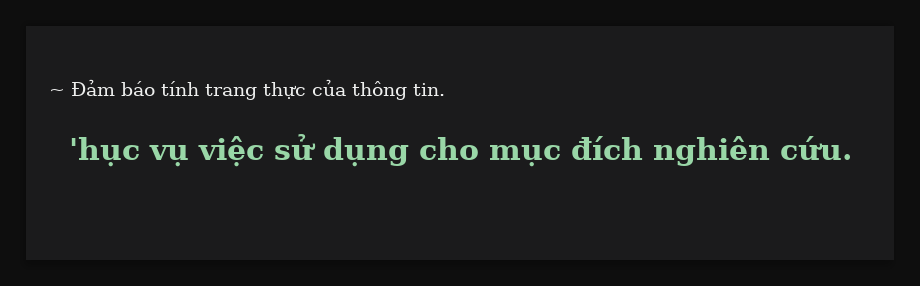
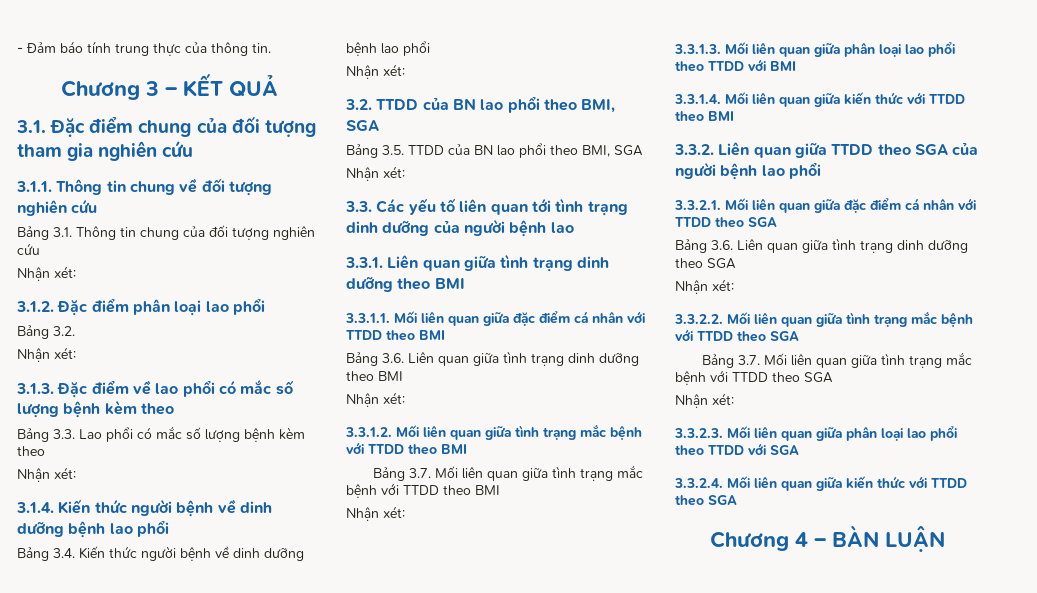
- ~ Đảm báo tính trang thực của thông tin.
+ - Đảm báo tính trung thực của thông tin.
- 'hục vụ việc sử dụng cho mục đích nghiên cứu.
+ Chương 3 – KẾT QUẢ
+ 3.1. Đặc điểm chung của đối tượng tham gia nghiên cứu
+ 3.1.1. Thông tin chung về đối tượng nghiên cứu
+ Bảng 3.1. Thông tin chung của đối tượng nghiên cứu
+ Nhận xét:
+ 3.1.2. Đặc điểm phân loại lao phổi
+ Bảng 3.2.
+ Nhận xét:
+ 3.1.3. Đặc điểm về lao phổi có mắc số lượng bệnh kèm theo
+ Bảng 3.3. Lao phổi có mắc số lượng bệnh kèm theo
+ Nhận xét:
+ 3.1.4. Kiến thức người bệnh về dinh dưỡng bệnh lao phổi
+ Bảng 3.4. Kiến thức người bệnh về dinh dưỡng bệnh lao phổi
+ Nhận xét:
+ 3.2. TTDD của BN lao phổi theo BMI, SGA
+ Bảng 3.5. TTDD của BN lao phổi theo BMI, SGA
+ Nhận xét:
+ 3.3. Các yếu tố liên quan tới tình trạng dinh dưỡng của người bệnh lao
+ 3.3.1. Liên quan giữa tình trạng dinh dưỡng theo BMI
+ 3.3.1.1. Mối liên quan giữa đặc điểm cá nhân với TTDD theo BMI
+ Bảng 3.6. Liên quan giữa tình trạng dinh dưỡng theo BMI
+ Nhận xét:
+ 3.3.1.2. Mối liên quan giữa tình trạng mắc bệnh với TTDD theo BMI
+ Bảng 3.7. Mối liên quan giữa tình trạng mắc bệnh với TTDD theo BMI
+ Nhận xét:
+ 3.3.1.3. Mối liên quan giữa phân loại lao phổi theo TTDD với BMI
+ 3.3.1.4. Mối liên quan giữa kiến thức với TTDD theo BMI
+ 3.3.2. Liên quan giữa TTDD theo SGA của người bệnh lao phổi
+ 3.3.2.1. Mối liên quan giữa đặc điểm cá nhân với TTDD theo SGA
+ Bảng 3.6. Liên quan giữa tình trạng dinh dưỡng theo SGA
+ Nhận xét:
+ 3.3.2.2. Mối liên quan giữa tình trạng mắc bệnh với TTDD theo SGA
+ Bảng 3.7. Mối liên quan giữa tình trạng mắc bệnh với TTDD theo SGA
+ Nhận xét:
+ 3.3.2.3. Mối liên quan giữa phân loại lao phổi theo TTDD với SGA
+ 3.3.2.4. Mối liên quan giữa kiến thức với TTDD theo SGA
+ Chương 4 – BÀN LUẬN

